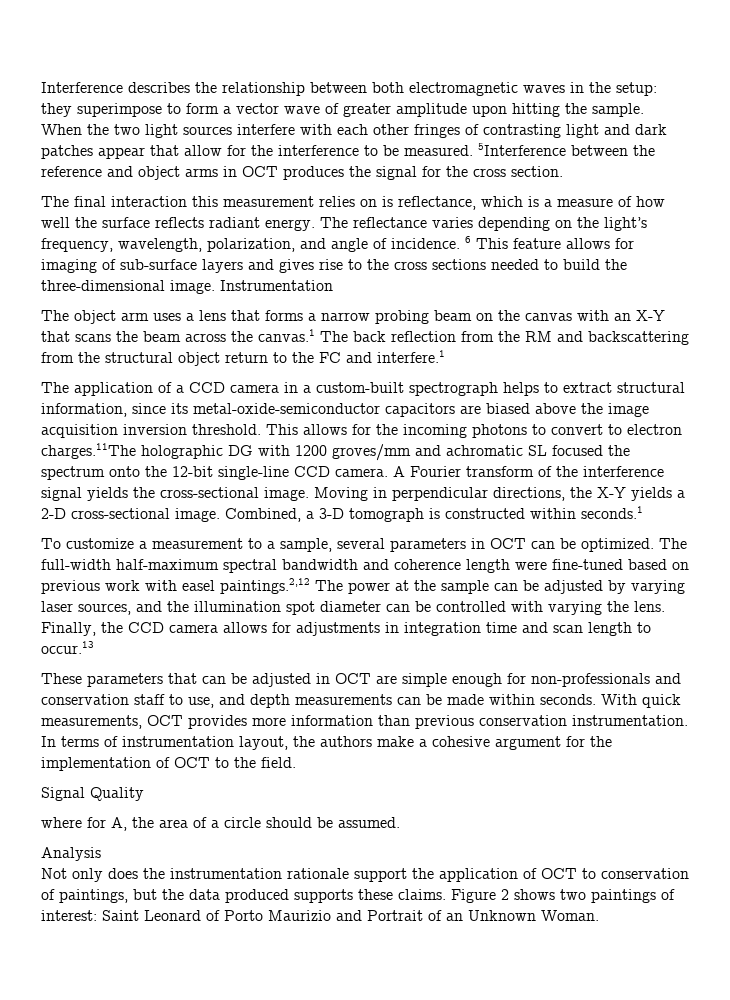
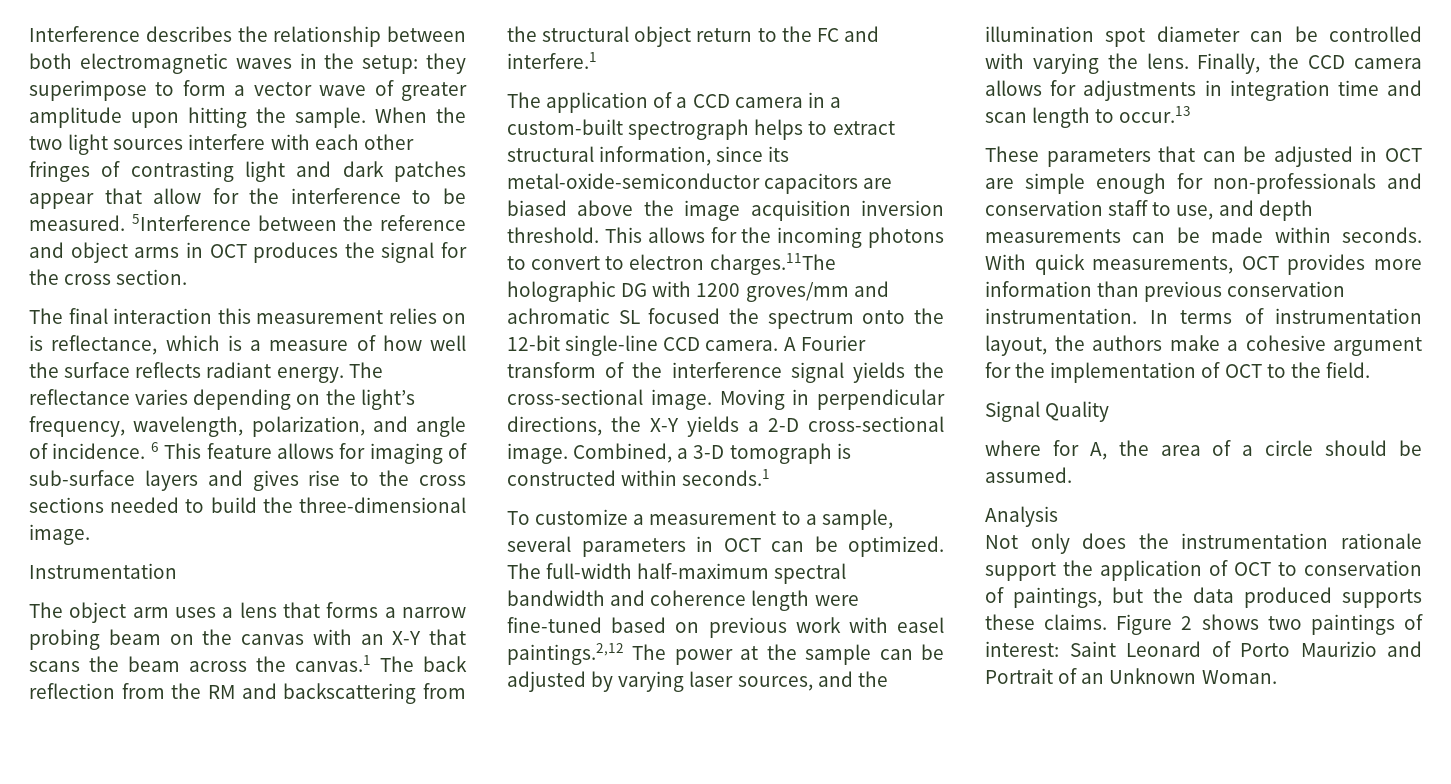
- 6 This feature allows for imaging of sub-surface layers and gives rise to the cross sections needed to build the three-dimensional image. Instrumentation
+ 6 This feature allows for imaging of sub-surface layers and gives rise to the cross sections needed to build the three-dimensional image.
+ Instrumentation

